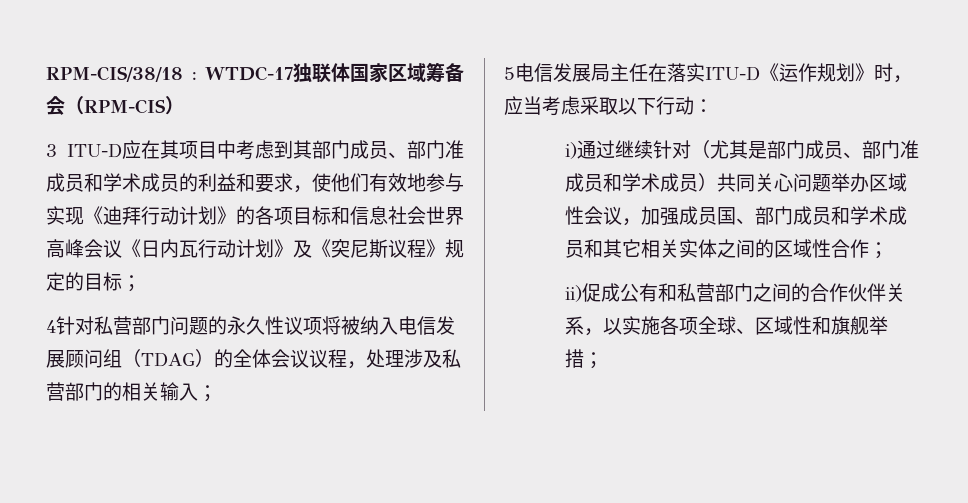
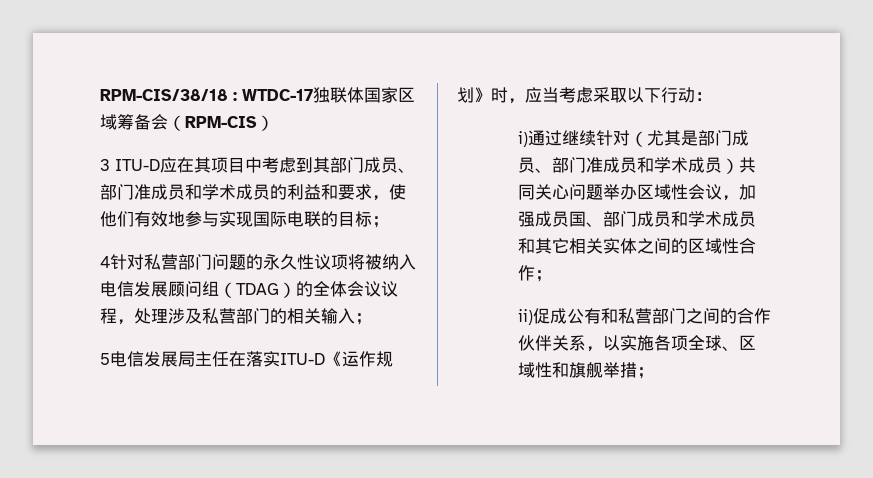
- 3 ITU-D应在其项目中考虑到其部门成员、部门准成员和学术成员的利益和要求，使他们有效地参与实现《迪拜行动计划》的各项目标和信息社会世界高峰会议《日内瓦行动计划》及《突尼斯议程》规定的目标；
+ 3 ITU-D应在其项目中考虑到其部门成员、部门准成员和学术成员的利益和要求，使他们有效地参与实现国际电联的目标；

